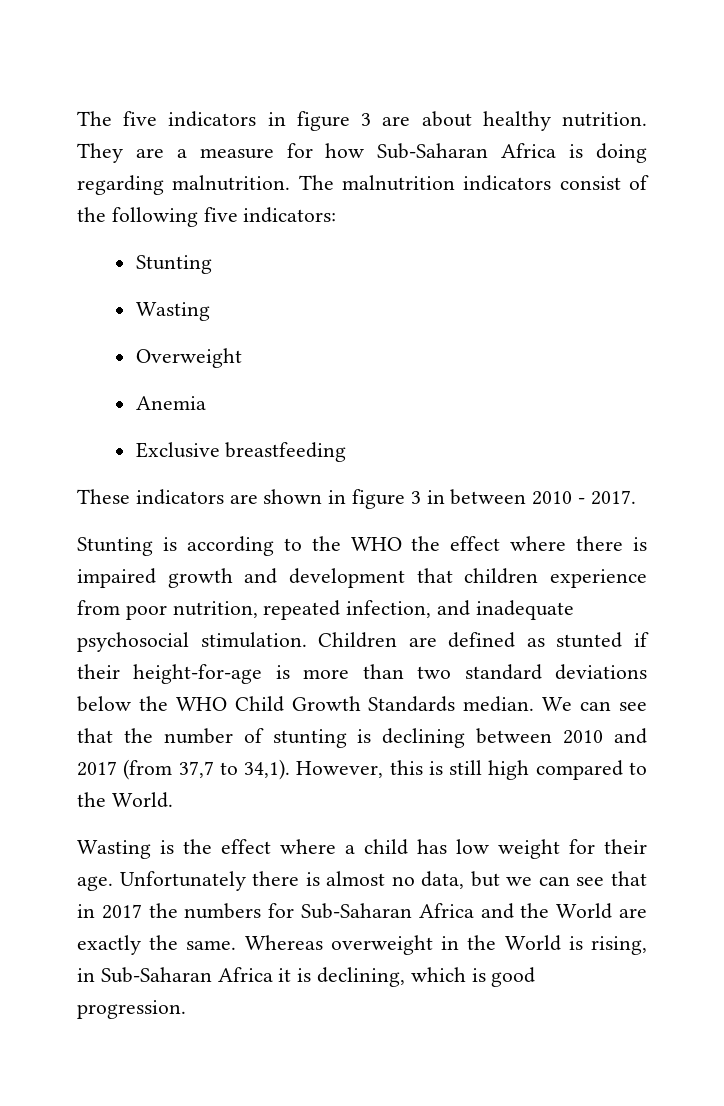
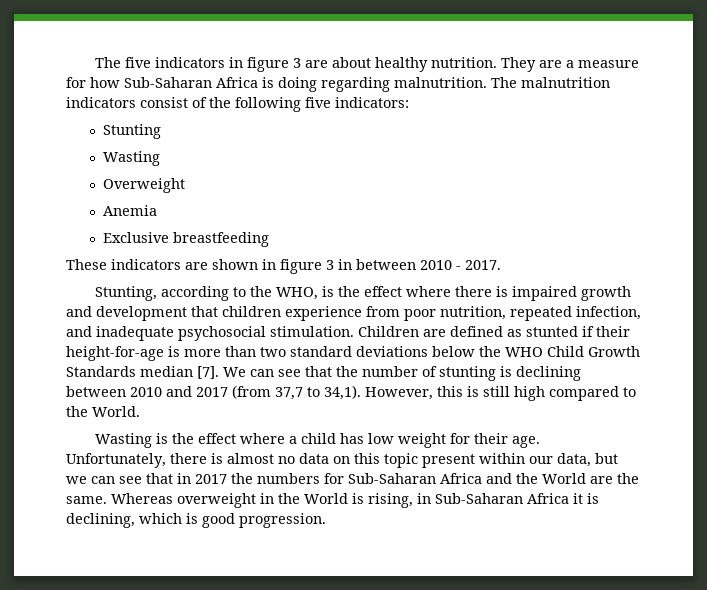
- Stunting is according to the WHO the effect where there is impaired growth and development that children experience from poor nutrition, repeated infection, and inadequate psychosocial stimulation.
+ Stunting, according to the WHO, is the effect where there is impaired growth and development that children experience from poor nutrition, repeated infection, and inadequate psychosocial stimulation.
- Children are defined as stunted if their height-for-age is more than two standard deviations below the WHO Child Growth Standards median.
+ Children are defined as stunted if their height-for-age is more than two standard deviations below the WHO Child Growth Standards median [7].
- Unfortunately there is almost no data, but we can see that in 2017 the numbers for Sub-Saharan Africa and the World are exactly the same.
+ Unfortunately, there is almost no data on this topic present within our data, but we can see that in 2017 the numbers for Sub-Saharan Africa and the World are the same.

